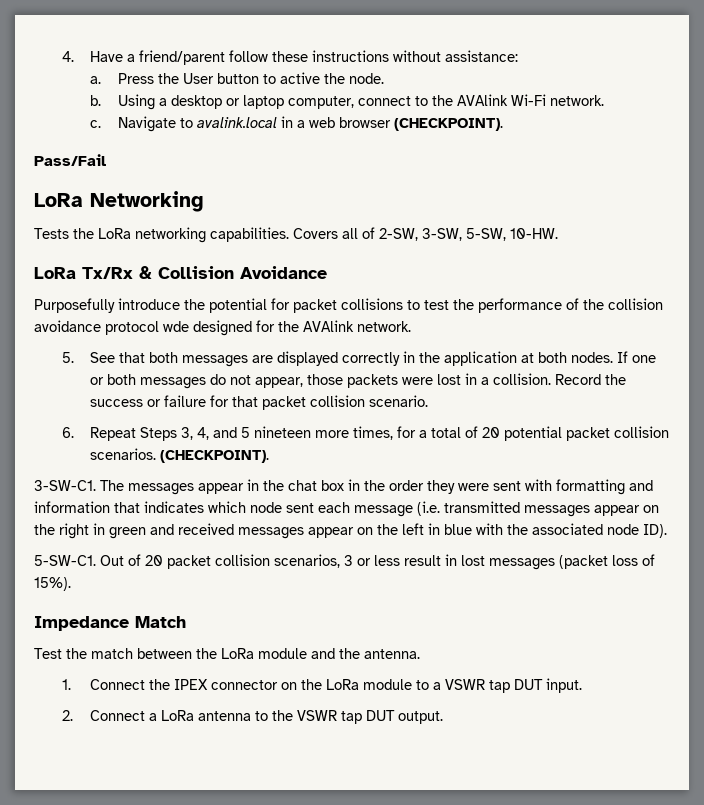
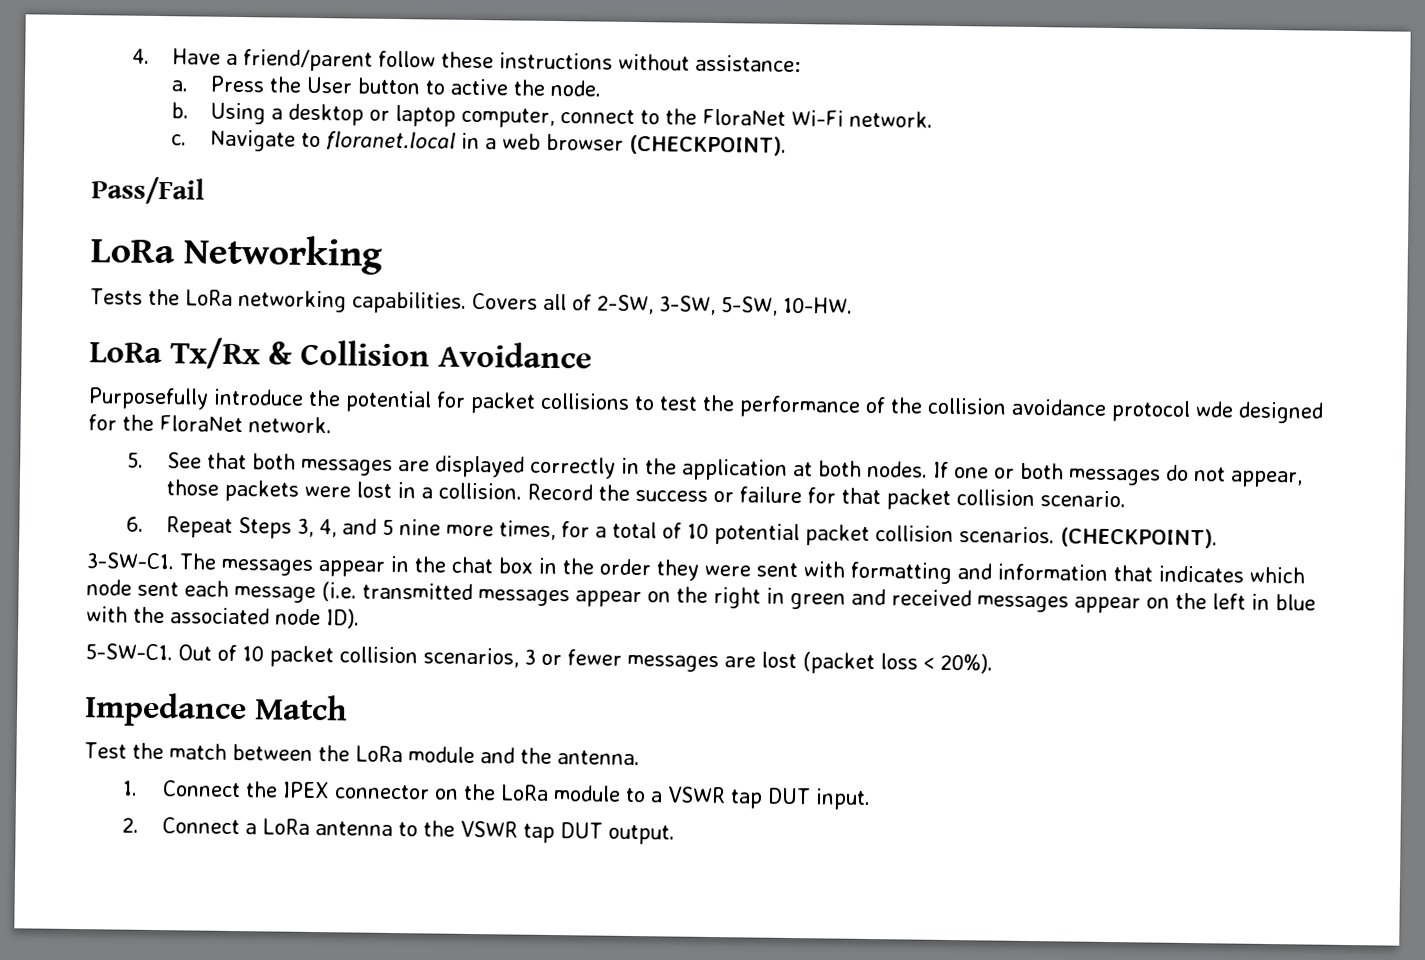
- Using a desktop or laptop computer, connect to the AVAlink Wi-Fi network.
+ Using a desktop or laptop computer, connect to the FloraNet Wi-Fi network.
- Navigate to avalink.local in a web browser (CHECKPOINT).
+ Navigate to floranet.local in a web browser (CHECKPOINT).
- Purposefully introduce the potential for packet collisions to test the performance of the collision avoidance protocol wde designed for the AVAlink network.
+ Purposefully introduce the potential for packet collisions to test the performance of the collision avoidance protocol wde designed for the FloraNet network.
- 6. Repeat Steps 3, 4, and 5 nineteen more times, for a total of 20 potential packet collision scenarios.
+ 6. Repeat Steps 3, 4, and 5 nine more times, for a total of 10 potential packet collision scenarios.
- Out of 20 packet collision scenarios, 3 or less result in lost messages (packet loss of 15%).
+ Out of 10 packet collision scenarios, 3 or fewer messages are lost (packet loss < 20%).

